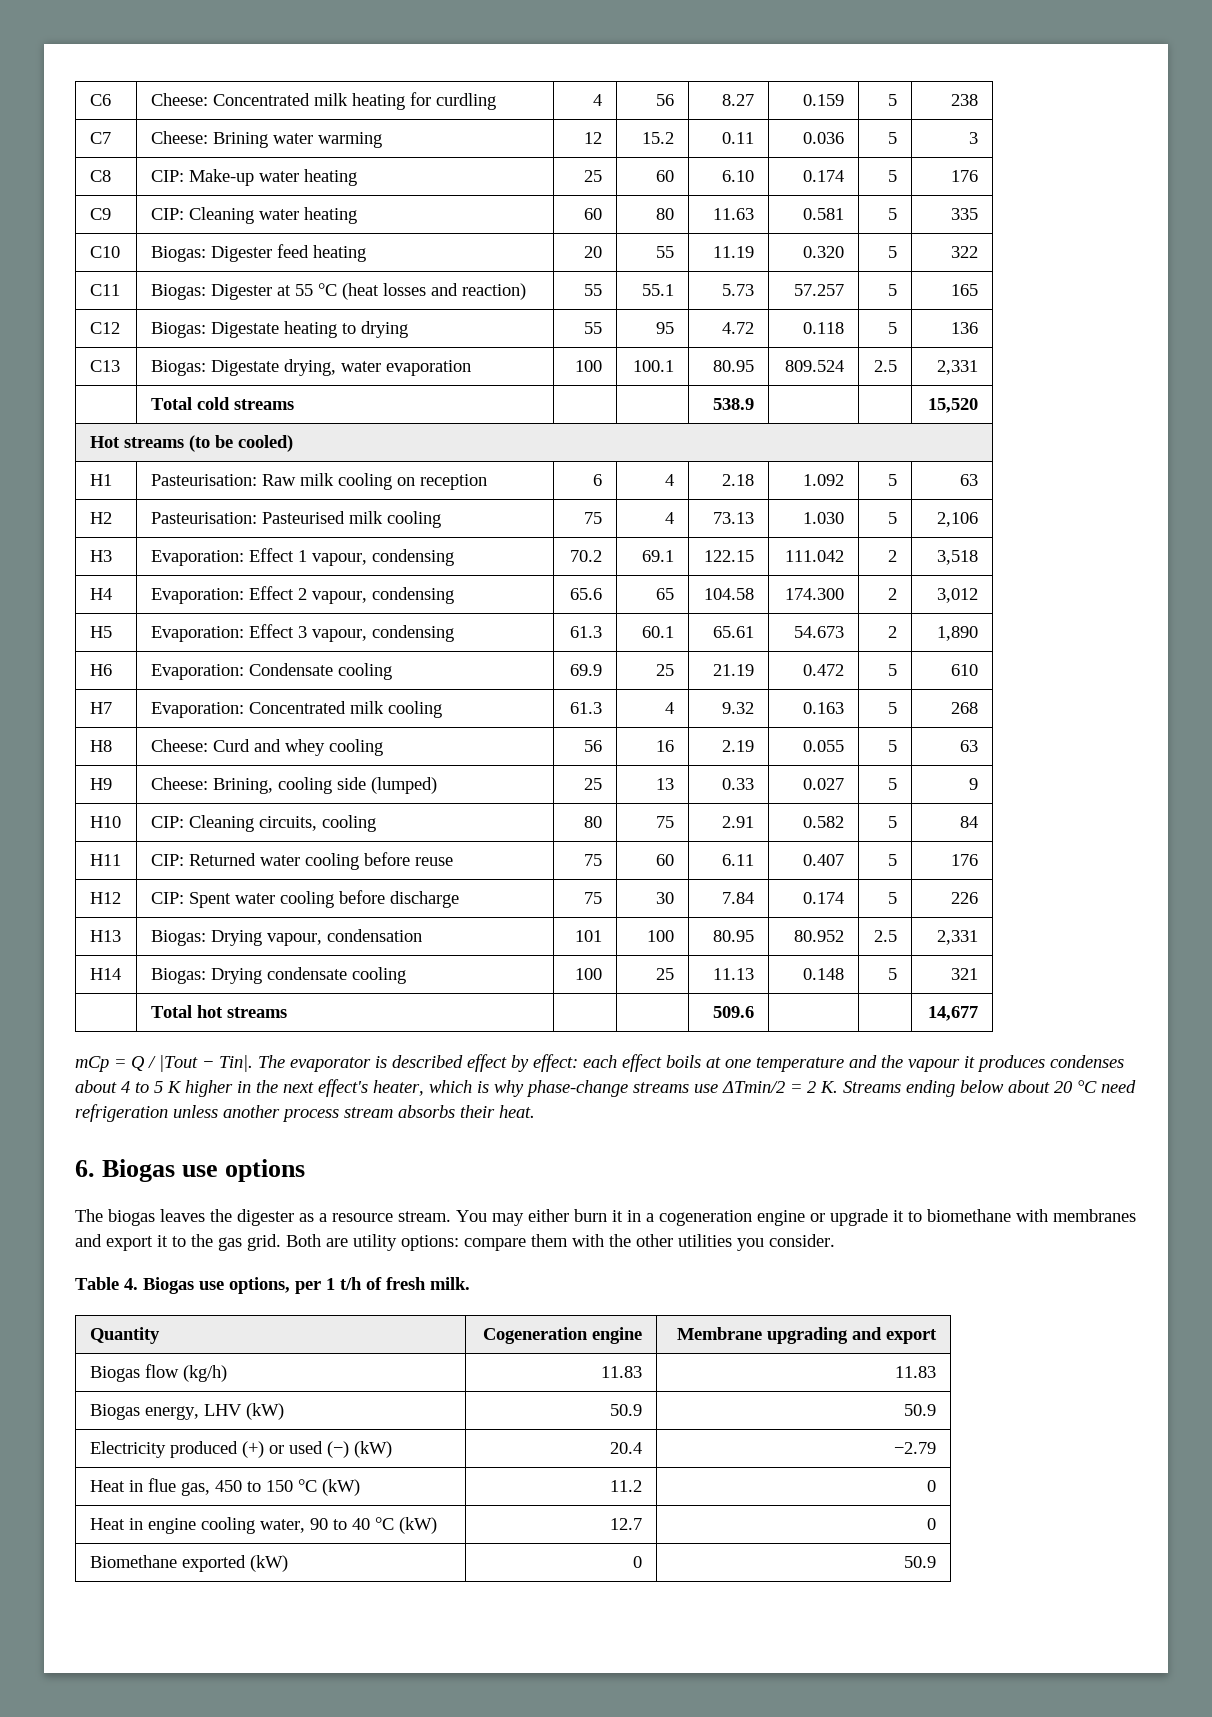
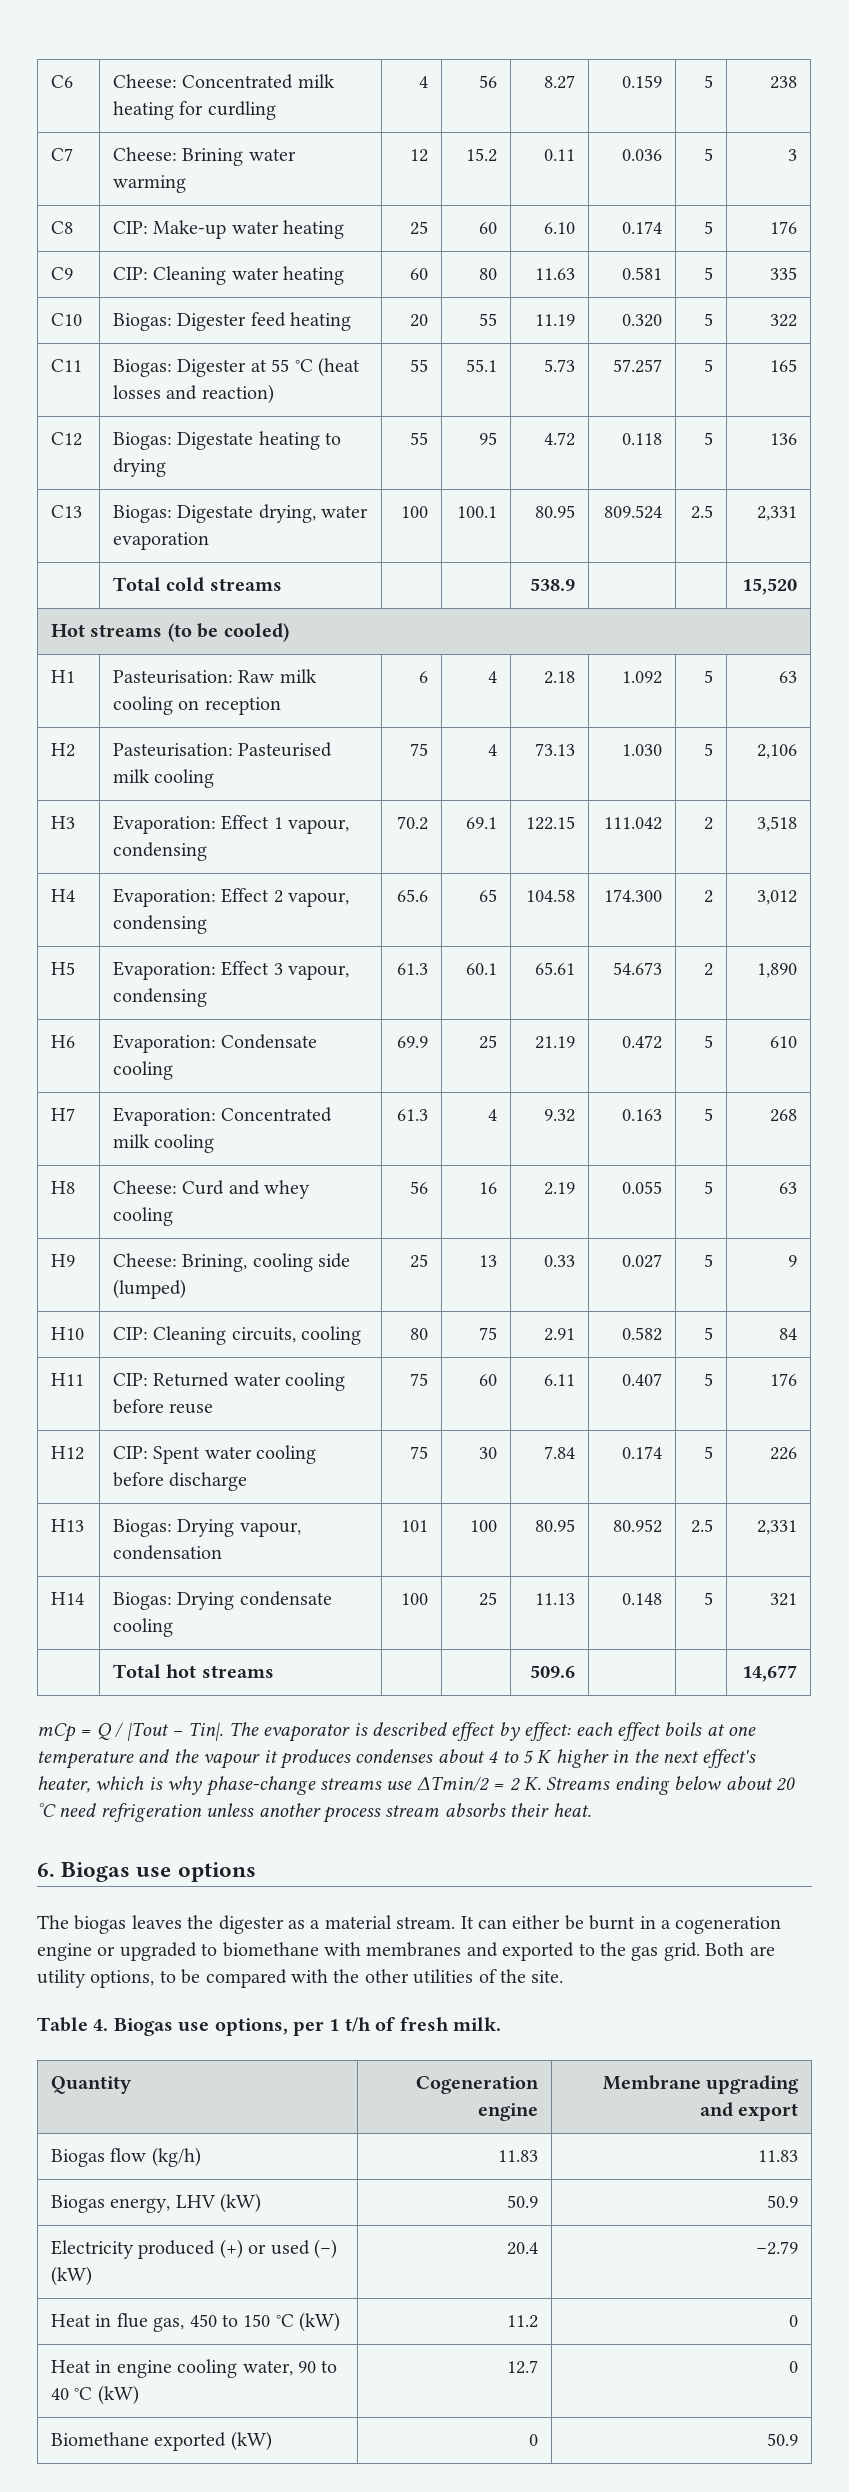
- The biogas leaves the digester as a resource stream. You may either burn it in a cogeneration engine or upgrade it to biomethane with membranes and export it to the gas grid.
+ The biogas leaves the digester as a material stream. It can either be burnt in a cogeneration engine or upgraded to biomethane with membranes and exported to the gas grid.
- Both are utility options: compare them with the other utilities you consider.
+ Both are utility options, to be compared with the other utilities of the site.

